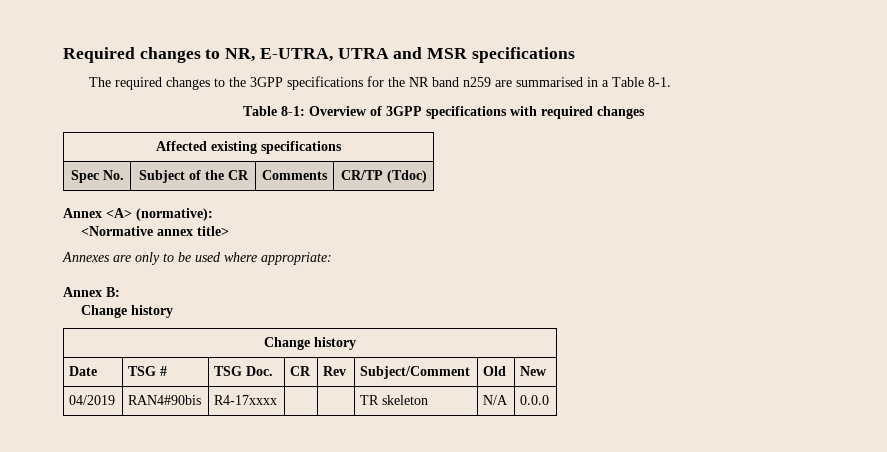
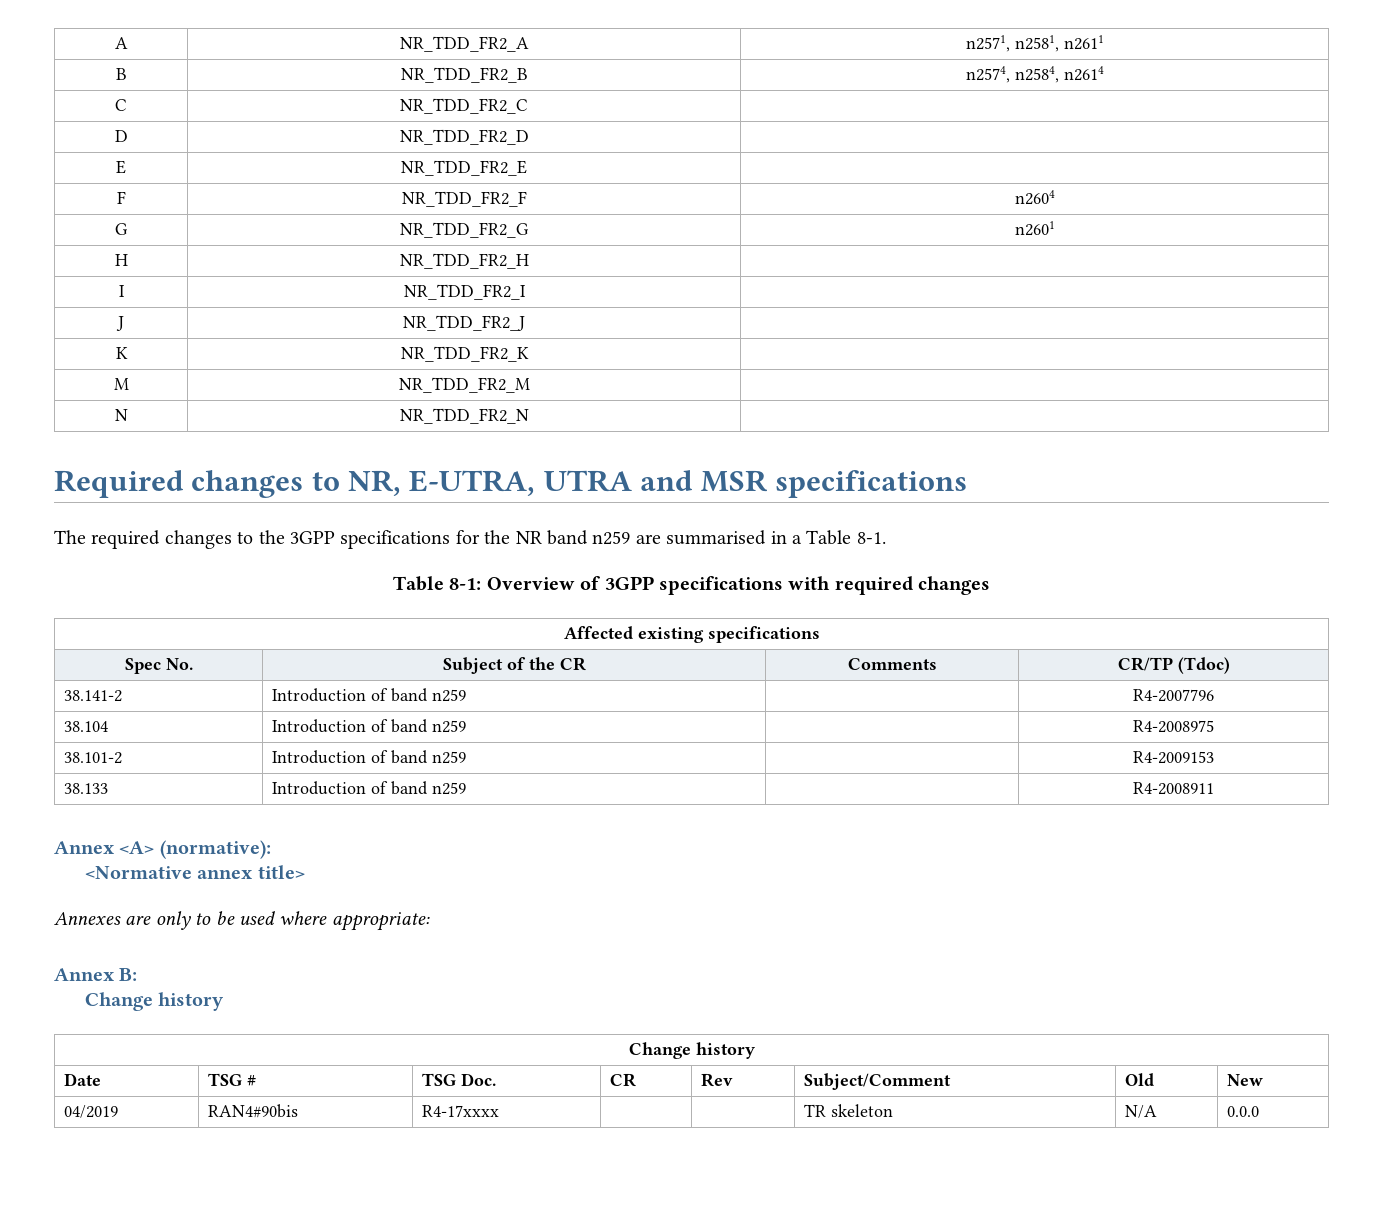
+ A | NR_TDD_FR2_A | n2571, n2581, n2611
+ B | NR_TDD_FR2_B | n2574, n2584, n2614
+ C | NR_TDD_FR2_C |
+ D | NR_TDD_FR2_D |
+ E | NR_TDD_FR2_E |
+ F | NR_TDD_FR2_F | n2604
+ G | NR_TDD_FR2_G | n2601
+ H | NR_TDD_FR2_H |
+ I | NR_TDD_FR2_I |
+ J | NR_TDD_FR2_J |
+ K | NR_TDD_FR2_K |
+ M | NR_TDD_FR2_M |
+ N | NR_TDD_FR2_N |
+ 38.141-2 | Introduction of band n259 | | R4-2007796
+ 38.104 | Introduction of band n259 | | R4-2008975
+ 38.101-2 | Introduction of band n259 | | R4-2009153
+ 38.133 | Introduction of band n259 | | R4-2008911

